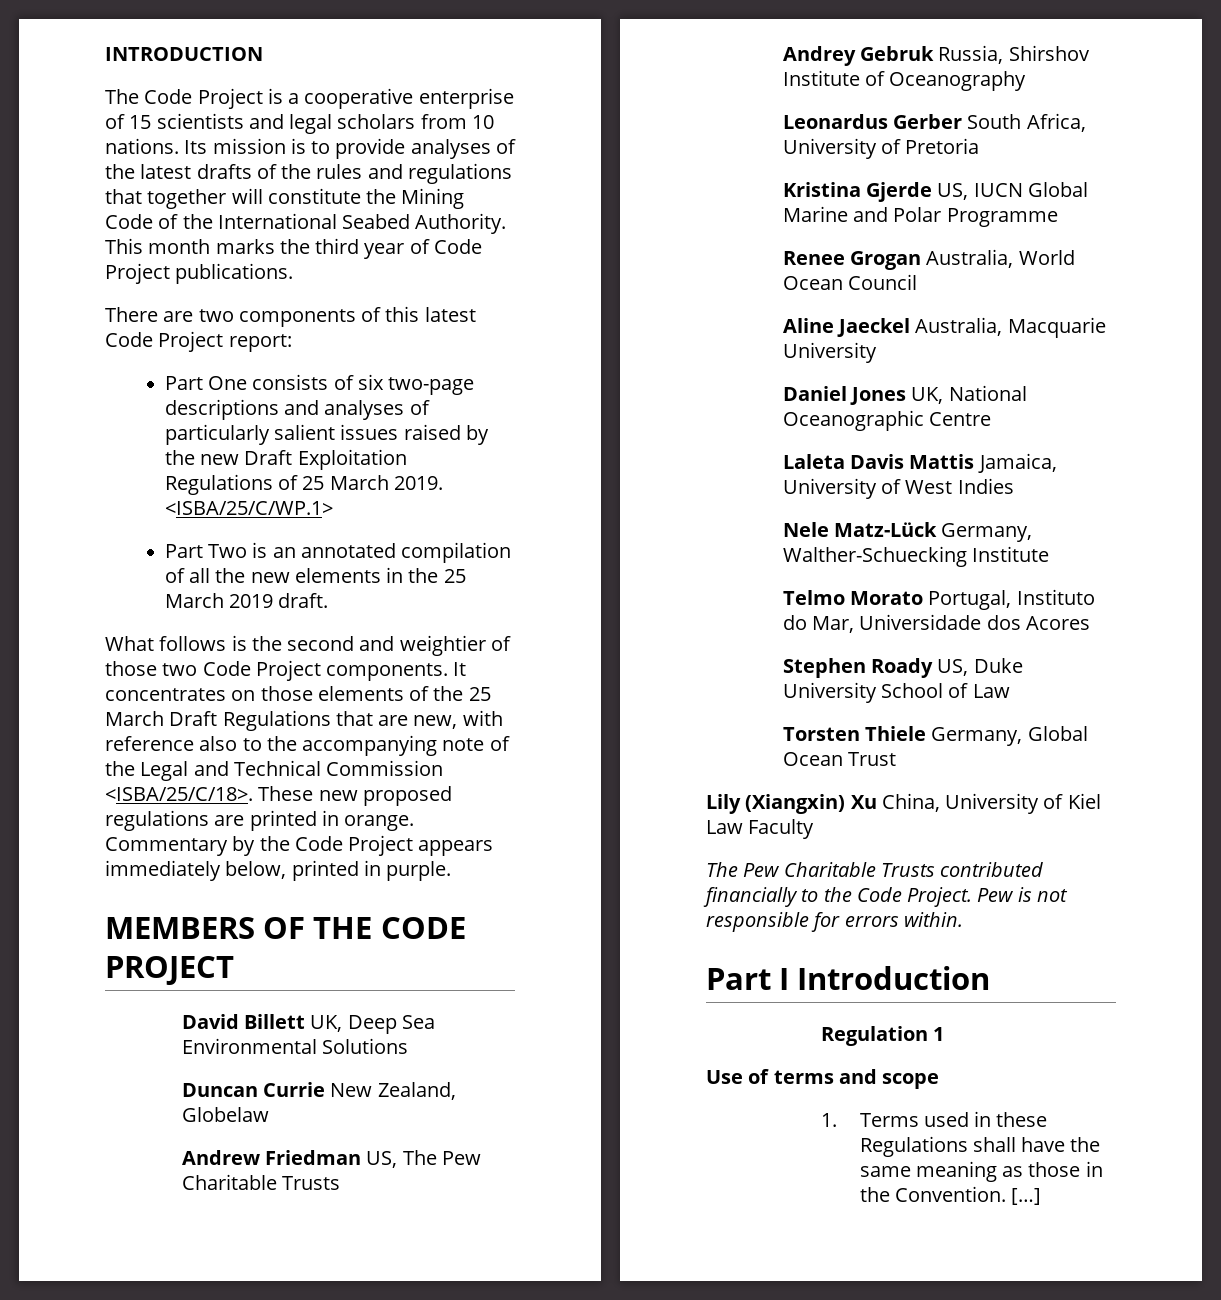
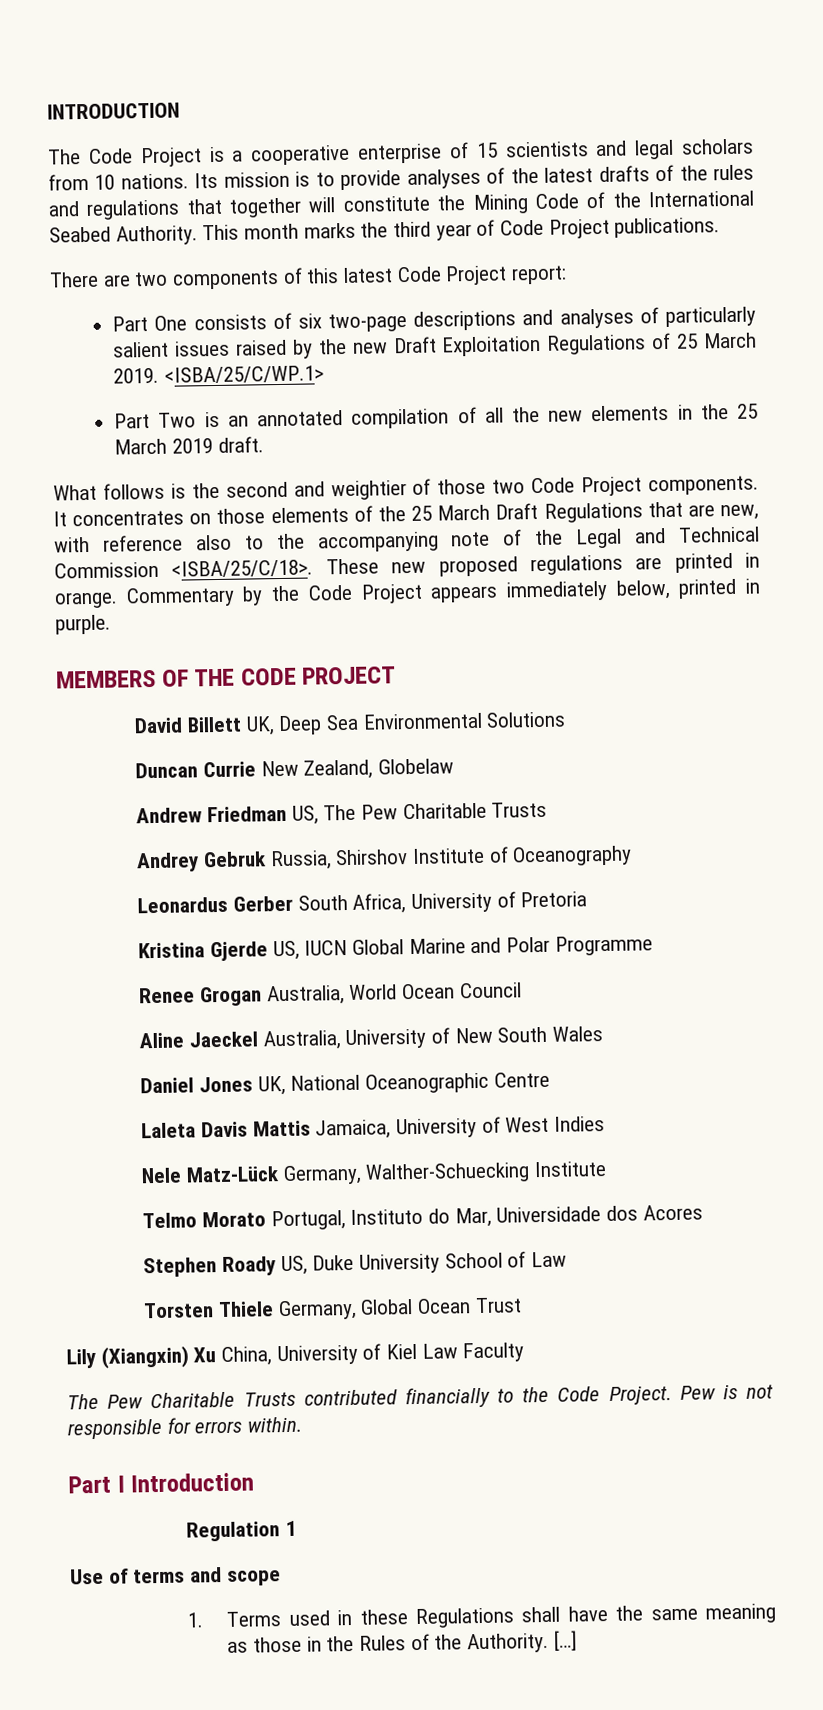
- Aline Jaeckel Australia, Macquarie University
+ Aline Jaeckel Australia, University of New South Wales
- 1. Terms used in these Regulations shall have the same meaning as those in the Convention.
+ 1. Terms used in these Regulations shall have the same meaning as those in the Rules of the Authority.

